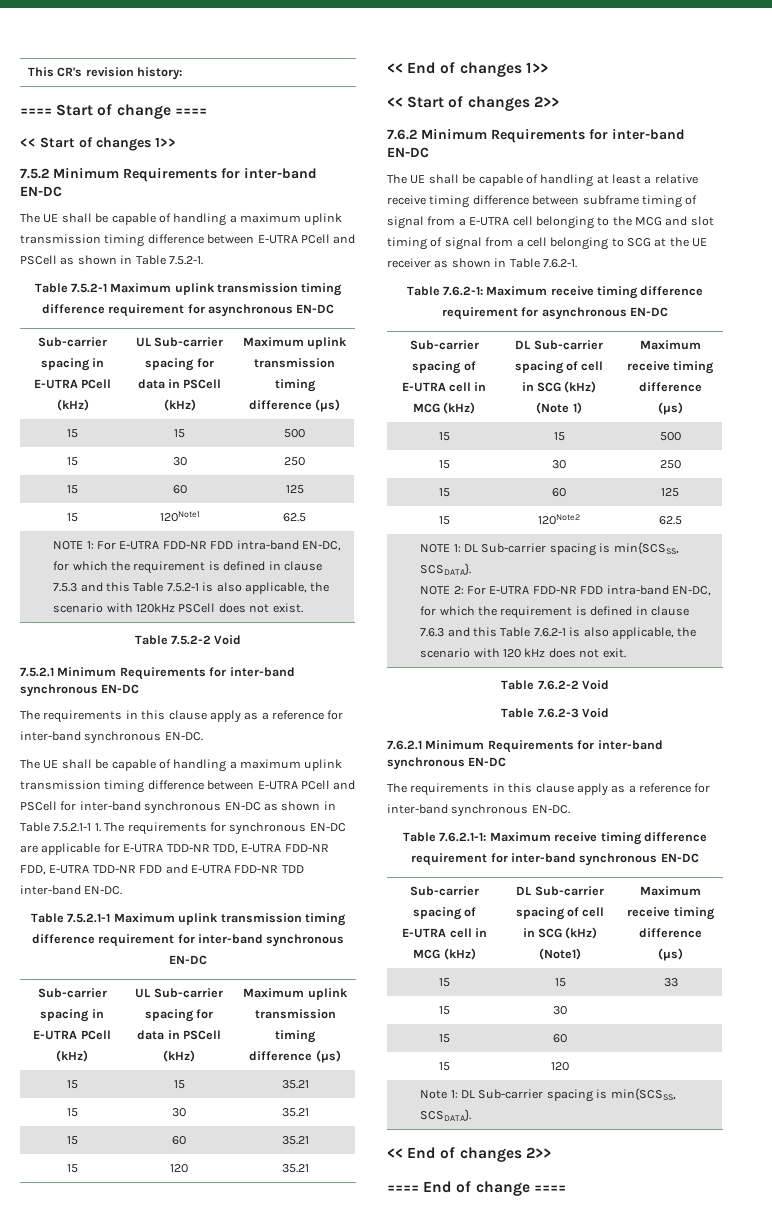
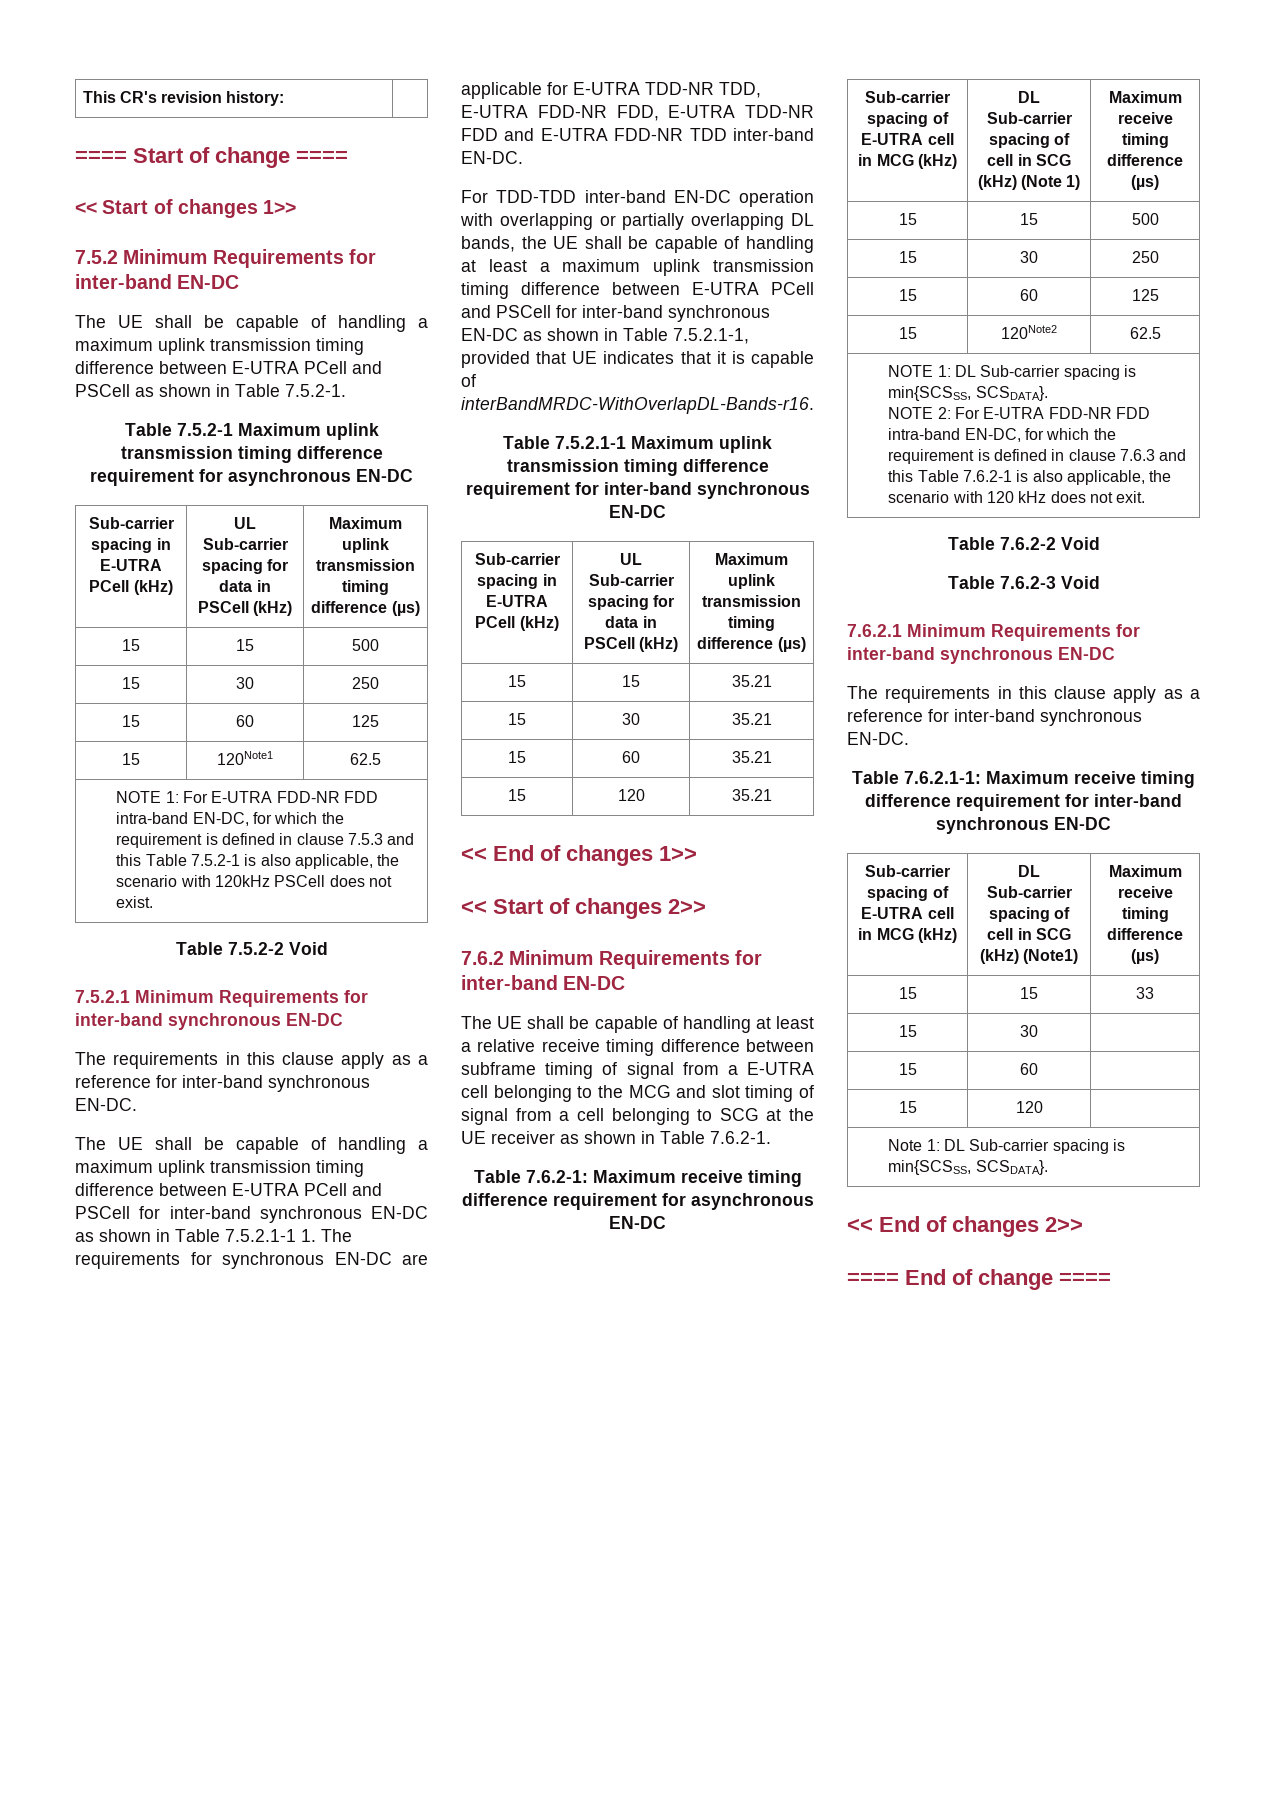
+ For TDD-TDD inter-band EN-DC operation with overlapping or partially overlapping DL bands, the UE shall be capable of handling at least a maximum uplink transmission timing difference between E-UTRA PCell and PSCell for inter-band synchronous EN-DC as shown in Table 7.5.2.1-1, provided that UE indicates that it is capable of interBandMRDC-WithOverlapDL-Bands-r16.

